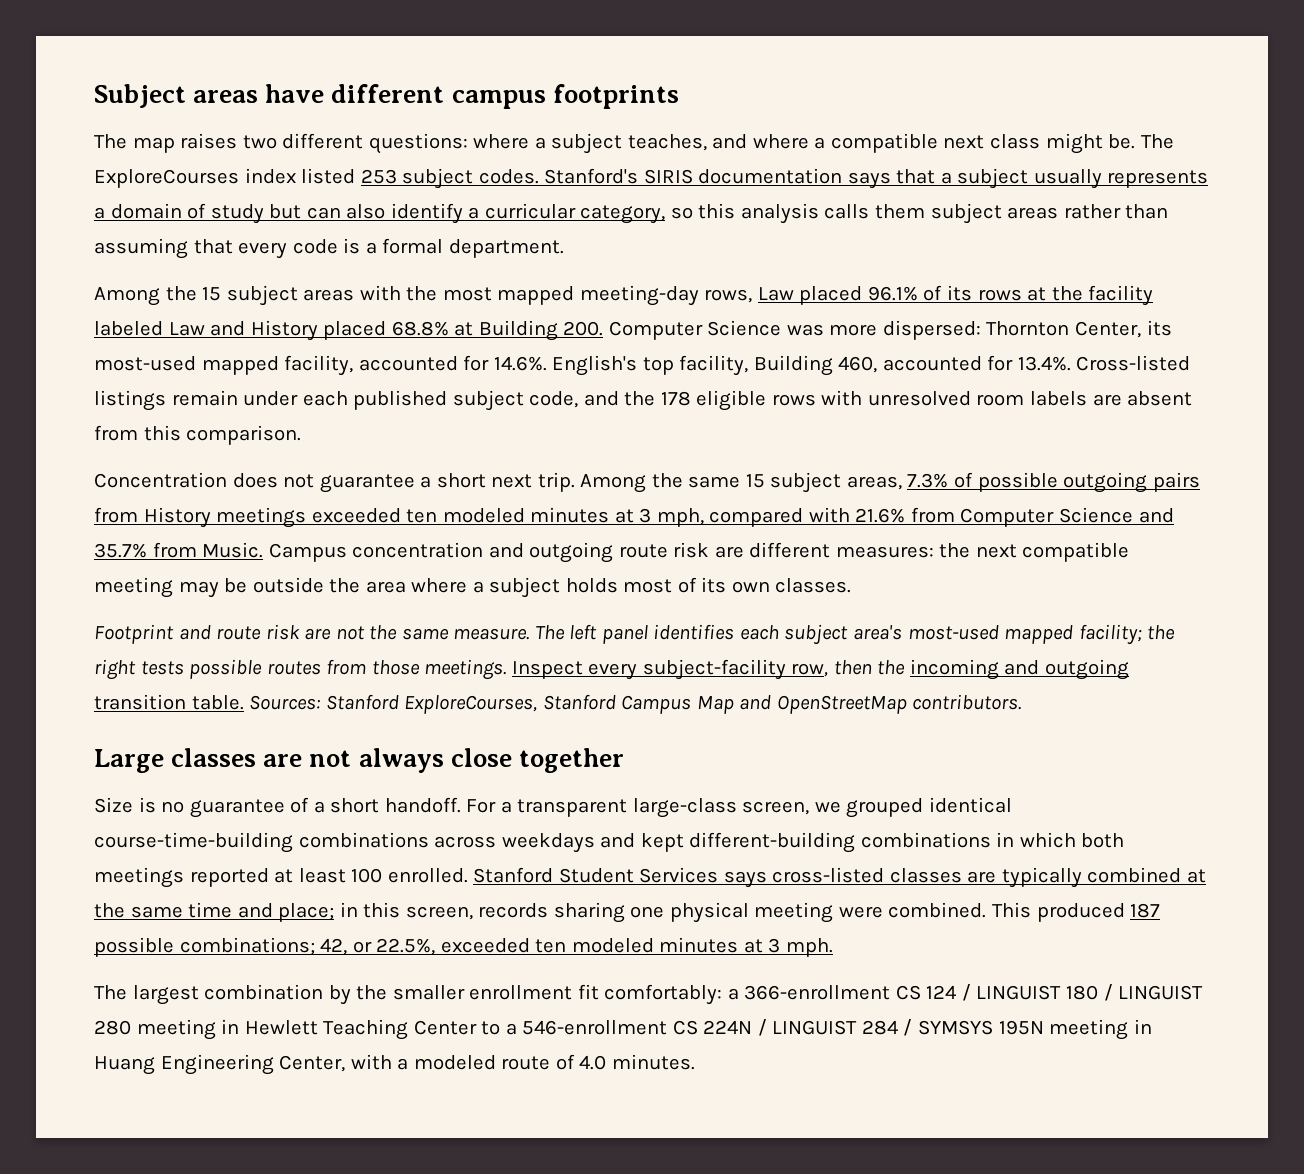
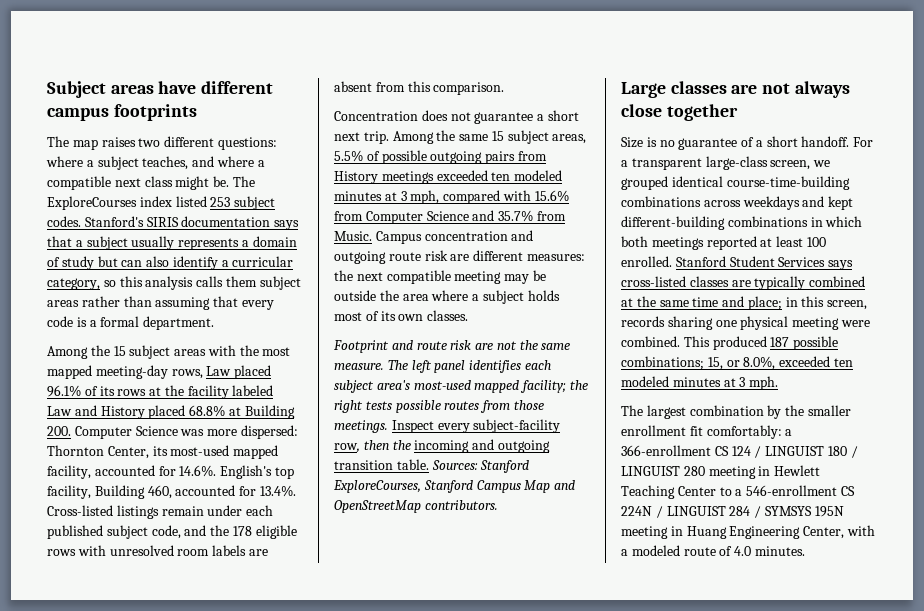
- Among the same 15 subject areas, 7.3% of possible outgoing pairs from History meetings exceeded ten modeled minutes at 3 mph, compared with 21.6% from Computer Science and 35.7% from Music.
+ Among the same 15 subject areas, 5.5% of possible outgoing pairs from History meetings exceeded ten modeled minutes at 3 mph, compared with 15.6% from Computer Science and 35.7% from Music.
- This produced 187 possible combinations; 42, or 22.5%, exceeded ten modeled minutes at 3 mph.
+ This produced 187 possible combinations; 15, or 8.0%, exceeded ten modeled minutes at 3 mph.

